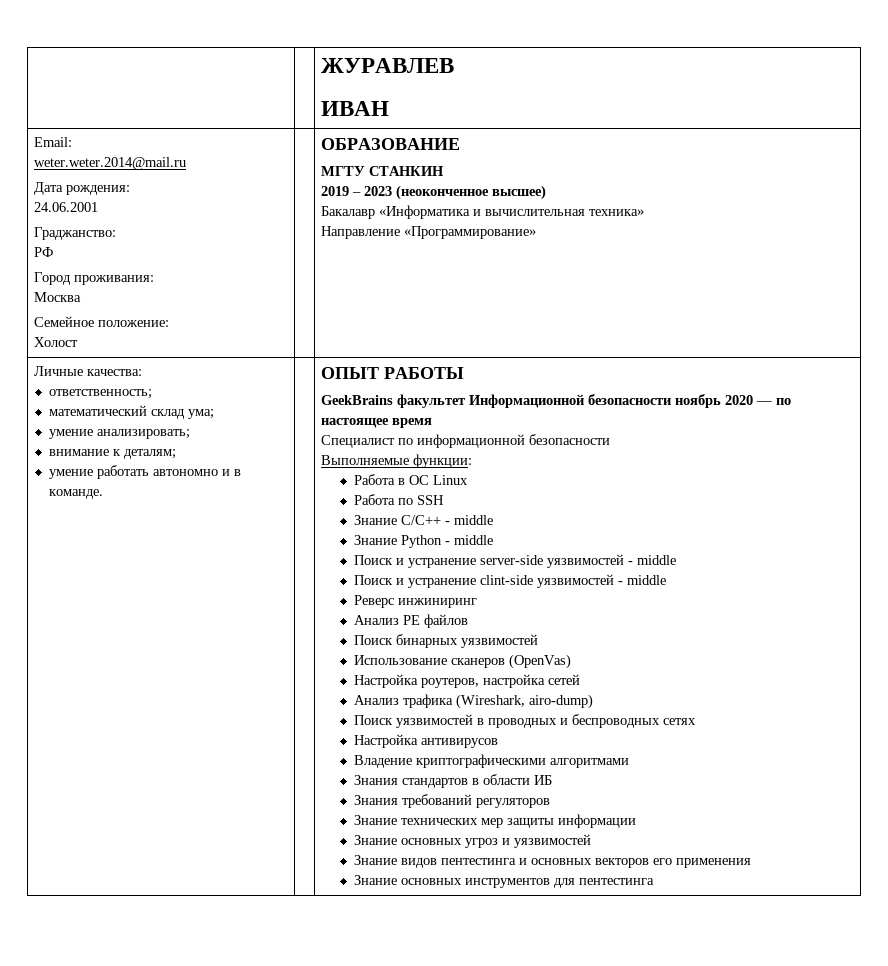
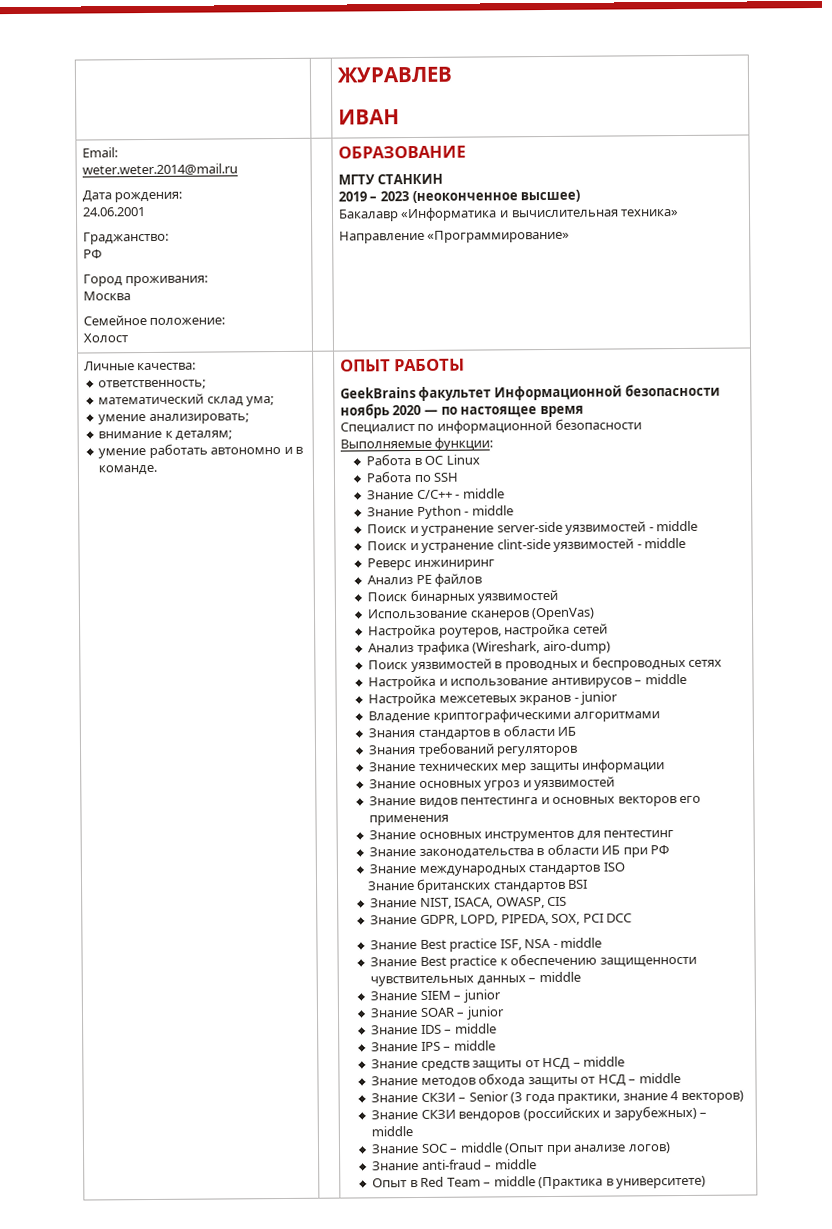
- Настройка антивирусов
+ Настройка и использование антивирусов – middle
+ Настройка межсетевых экранов - junior
- Знание основных инструментов для пентестинга
+ Знание основных инструментов для пентестинг
+ Знание законодательства в области ИБ при РФ
+ Знание международных стандартов ISO
+ Знание британских стандартов BSI
+ Знание NIST, ISACA, OWASP, CIS
+ Знание GDPR, LOPD, PIPEDA, SOX, PCI DCC
+ Знание Best practice ISF, NSA - middle
+ Знание Best practice к обеспечению защищенности чувствительных данных – middle
+ Знание SIEM – junior
+ Знание SOAR – junior
+ Знание IDS – middle
+ Знание IPS – middle
+ Знание средств защиты от НСД – middle
+ Знание методов обхода защиты от НСД – middle
+ Знание СКЗИ – Senior (3 года практики, знание 4 векторов)
+ Знание СКЗИ вендоров (российских и зарубежных) – middle
+ Знание SOC – middle (Опыт при анализе логов)
+ Знание anti-fraud – middle
+ Опыт в Red Team – middle (Практика в университете)

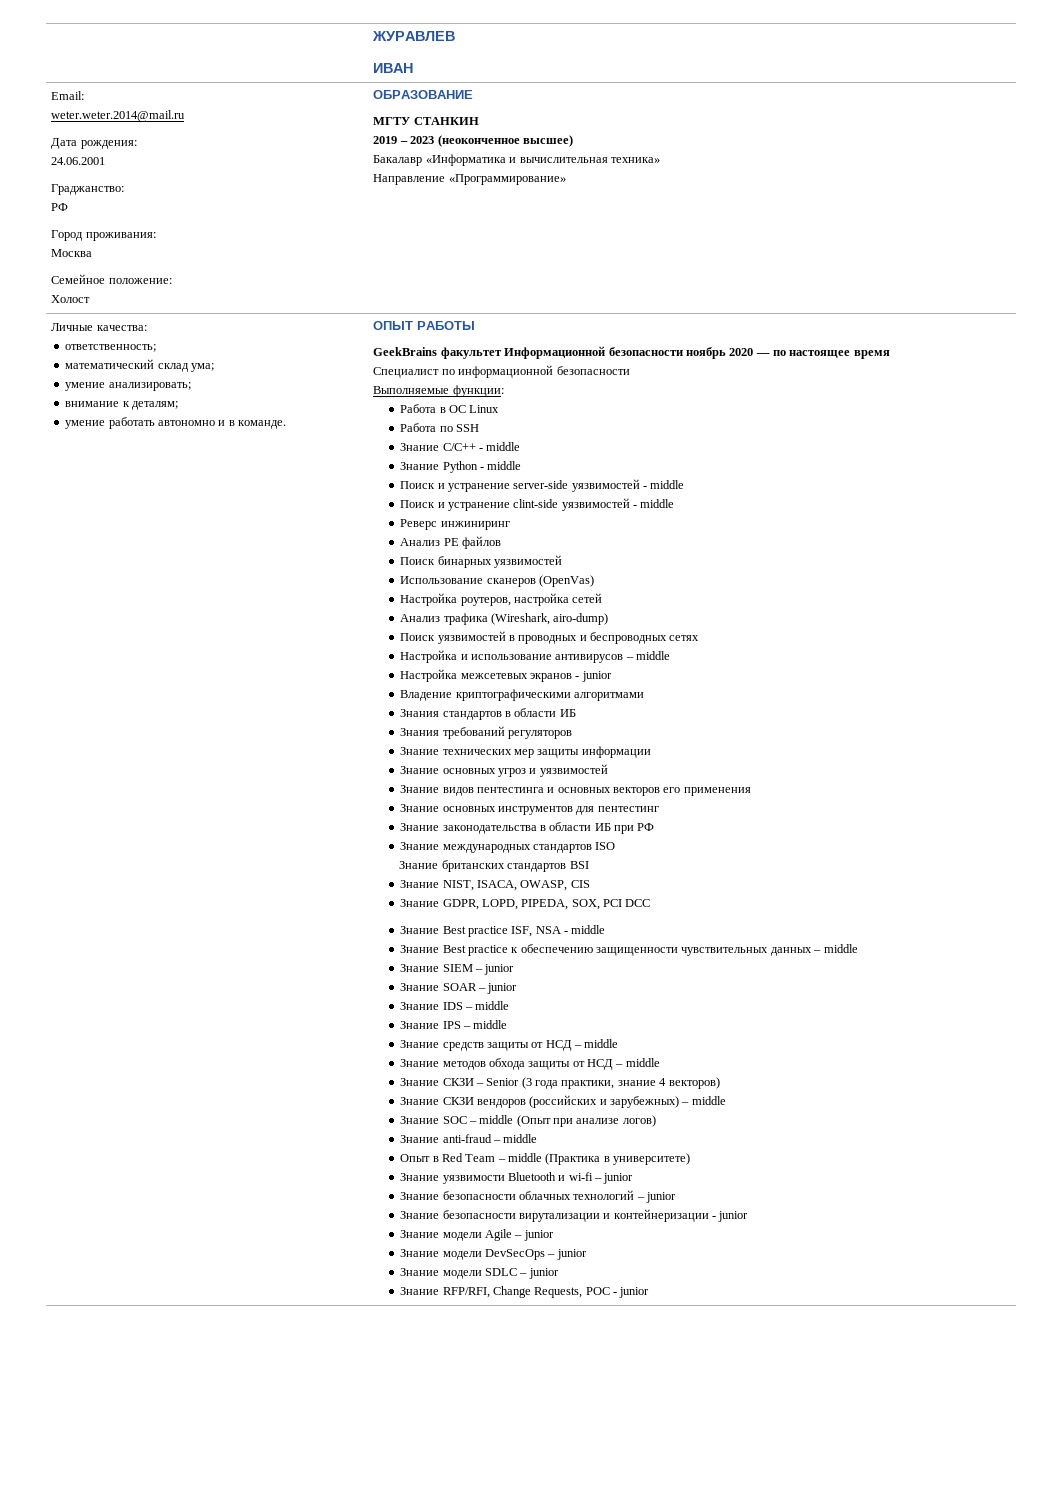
+ Знание уязвимости Bluetooth и wi-fi – junior
+ Знание безопасности облачных технологий – junior
+ Знание безопасности вирутализации и контейнеризации - junior
+ Знание модели Agile – junior
+ Знание модели DevSecOps – junior
+ Знание модели SDLC – junior
+ Знание RFP/RFI, Change Requests, POC - junior

